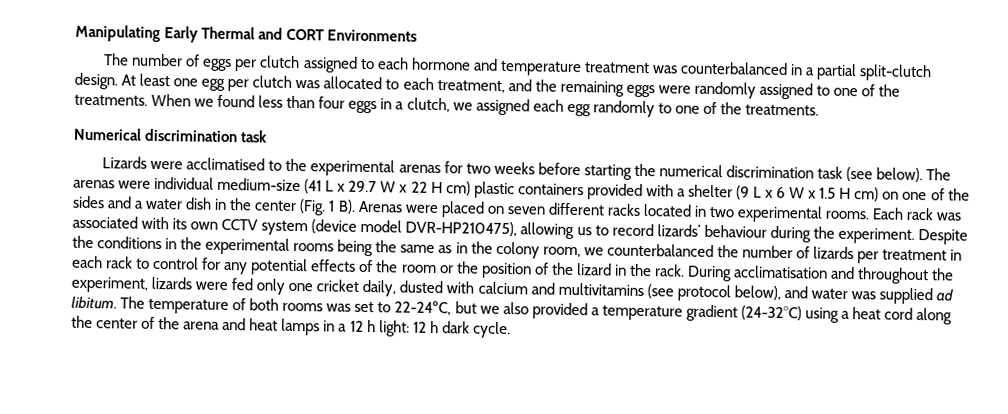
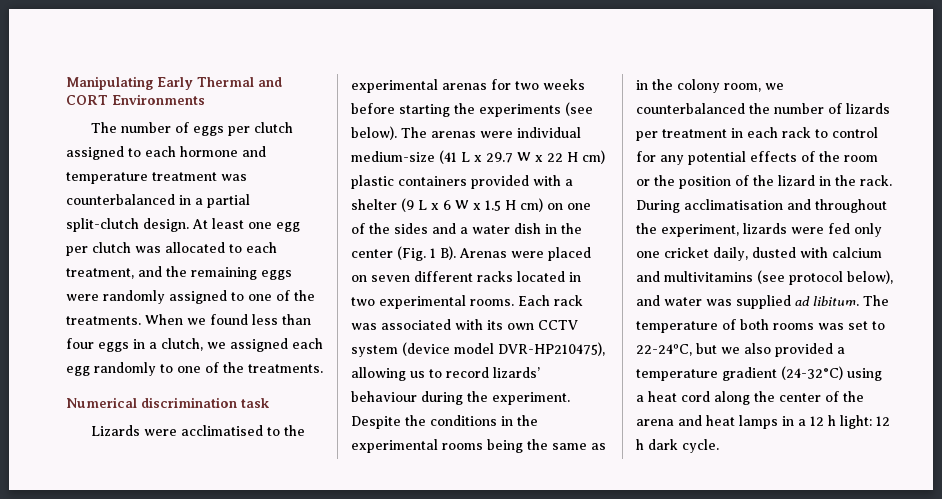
- Lizards were acclimatised to the experimental arenas for two weeks before starting the numerical discrimination task (see below).
+ Lizards were acclimatised to the experimental arenas for two weeks before starting the experiments (see below).

